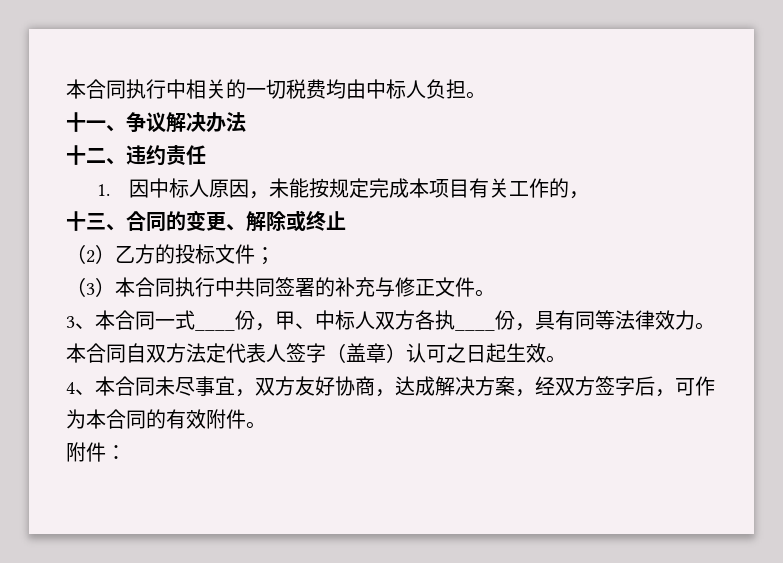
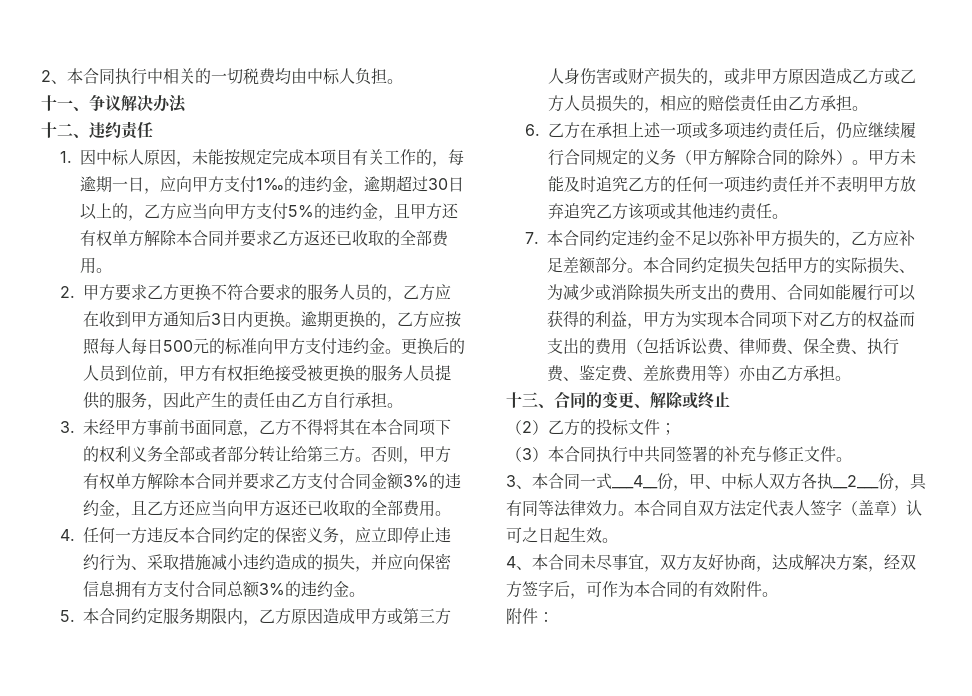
- 本合同执行中相关的一切税费均由中标人负担。
+ 2、本合同执行中相关的一切税费均由中标人负担。
- 1.因中标人原因，未能按规定完成本项目有关工作的，
+ 1.因中标人原因，未能按规定完成本项目有关工作的，每逾期一日，应向甲方支付1‰的违约金，逾期超过30日以上的，乙方应当向甲方支付5%的违约金，且甲方还有权单方解除本合同并要求乙方返还已收取的全部费用。
+ 2.甲方要求乙方更换不符合要求的服务人员的，乙方应在收到甲方通知后3日内更换。逾期更换的，乙方应按照每人每日500元的标准向甲方支付违约金。更换后的人员到位前，甲方有权拒绝接受被更换的服务人员提供的服务，因此产生的责任由乙方自行承担。
+ 3.未经甲方事前书面同意，乙方不得将其在本合同项下的权利义务全部或者部分转让给第三方。否则，甲方有权单方解除本合同并要求乙方支付合同金额3%的违约金，且乙方还应当向甲方返还已收取的全部费用。
+ 4.任何一方违反本合同约定的保密义务，应立即停止违约行为、采取措施减小违约造成的损失，并应向保密信息拥有方支付合同总额3%的违约金。
+ 5.本合同约定服务期限内，乙方原因造成甲方或第三方人身伤害或财产损失的，或非甲方原因造成乙方或乙方人员损失的，相应的赔偿责任由乙方承担。
+ 6.乙方在承担上述一项或多项违约责任后，仍应继续履行合同规定的义务（甲方解除合同的除外）。甲方未能及时追究乙方的任何一项违约责任并不表明甲方放弃追究乙方该项或其他违约责任。
+ 7.本合同约定违约金不足以弥补甲方损失的，乙方应补足差额部分。本合同约定损失包括甲方的实际损失、为减少或消除损失所支出的费用、合同如能履行可以获得的利益，甲方为实现本合同项下对乙方的权益而支出的费用（包括诉讼费、律师费、保全费、执行费、鉴定费、差旅费用等）亦由乙方承担。
- 3、本合同一式____份，甲、中标人双方各执____份，具有同等法律效力。
+ 3、本合同一式___4__份，甲、中标人双方各执__2___份，具有同等法律效力。

